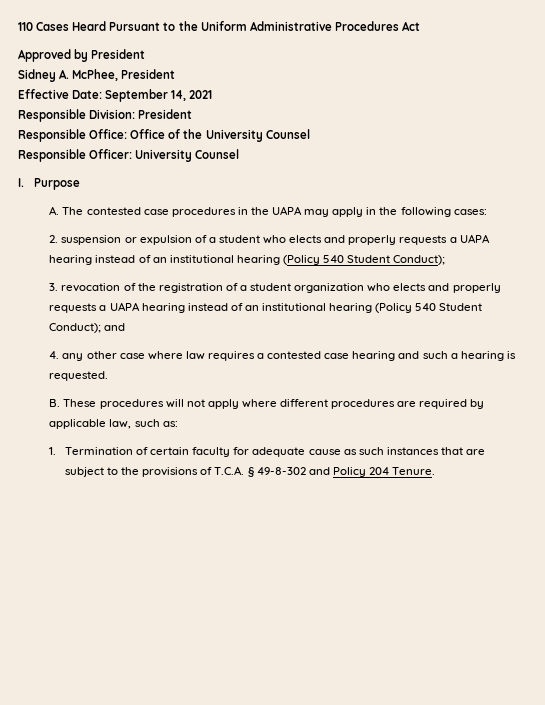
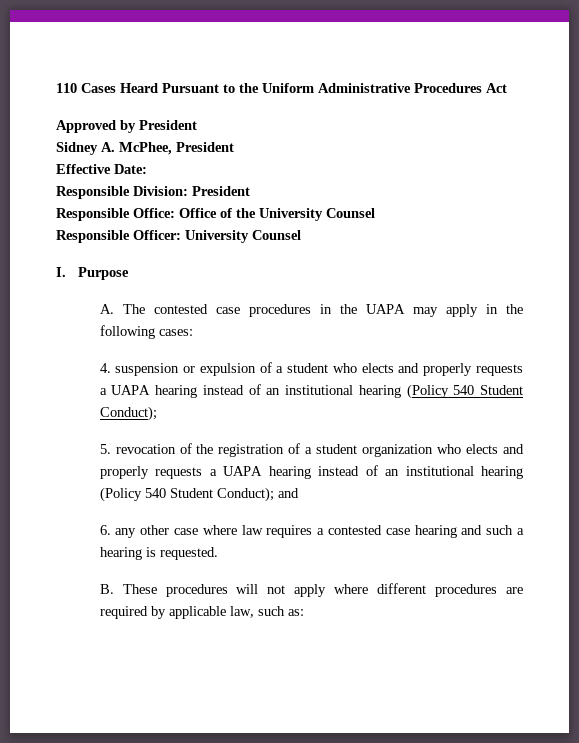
- Effective Date: September 14, 2021
+ Effective Date:
- 2. suspension or expulsion of a student who elects and properly requests a UAPA hearing instead of an institutional hearing (Policy 540 Student Conduct);
+ 4. suspension or expulsion of a student who elects and properly requests a UAPA hearing instead of an institutional hearing (Policy 540 Student Conduct);
- 3. revocation of the registration of a student organization who elects and properly requests a UAPA hearing instead of an institutional hearing (Policy 540 Student Conduct); and
+ 5. revocation of the registration of a student organization who elects and properly requests a UAPA hearing instead of an institutional hearing (Policy 540 Student Conduct); and
- 4. any other case where law requires a contested case hearing and such a hearing is requested.
+ 6. any other case where law requires a contested case hearing and such a hearing is requested.
- 1. Termination of certain faculty for adequate cause as such instances that are subject to the provisions of T.C.A. § 49-8-302 and Policy 204 Tenure.

